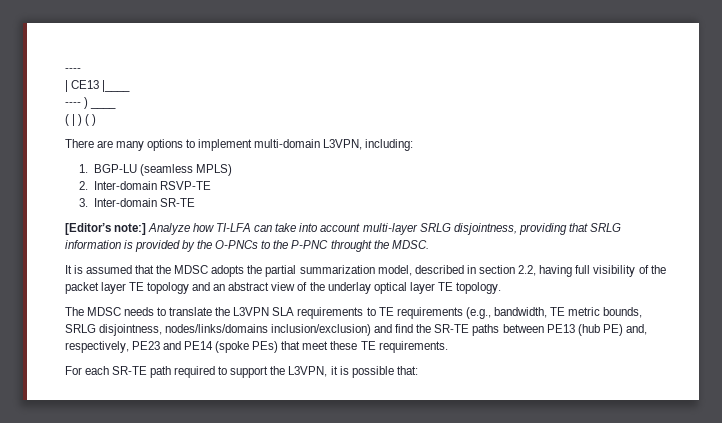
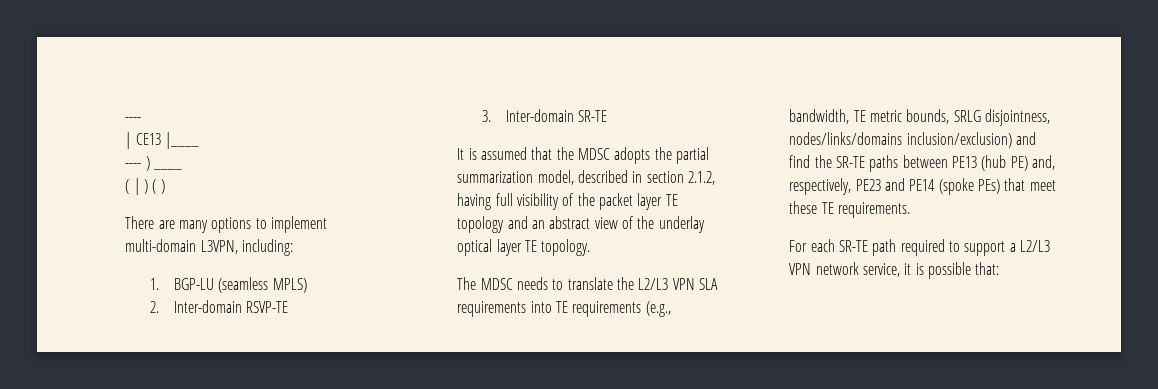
- [Editor’s note:] Analyze how TI-LFA can take into account multi-layer SRLG disjointness, providing that SRLG information is provided by the O-PNCs to the P-PNC throught the MDSC.
- It is assumed that the MDSC adopts the partial summarization model, described in section 2.2, having full visibility of the packet layer TE topology and an abstract view of the underlay optical layer TE topology.
+ It is assumed that the MDSC adopts the partial summarization model, described in section 2.1.2, having full visibility of the packet layer TE topology and an abstract view of the underlay optical layer TE topology.
- The MDSC needs to translate the L3VPN SLA requirements to TE requirements (e.g., bandwidth, TE metric bounds, SRLG disjointness, nodes/links/domains inclusion/exclusion) and find the SR-TE paths between PE13 (hub PE) and, respectively, PE23 and PE14 (spoke PEs) that meet these TE requirements.
+ The MDSC needs to translate the L2/L3 VPN SLA requirements into TE requirements (e.g., bandwidth, TE metric bounds, SRLG disjointness, nodes/links/domains inclusion/exclusion) and find the SR-TE paths between PE13 (hub PE) and, respectively, PE23 and PE14 (spoke PEs) that meet these TE requirements.
- For each SR-TE path required to support the L3VPN, it is possible that:
+ For each SR-TE path required to support a L2/L3 VPN network service, it is possible that:

